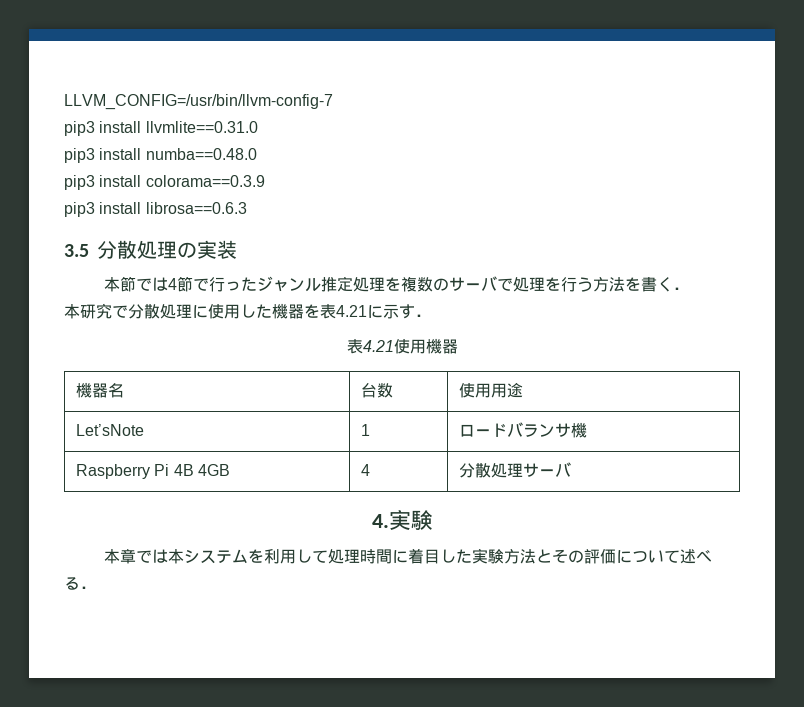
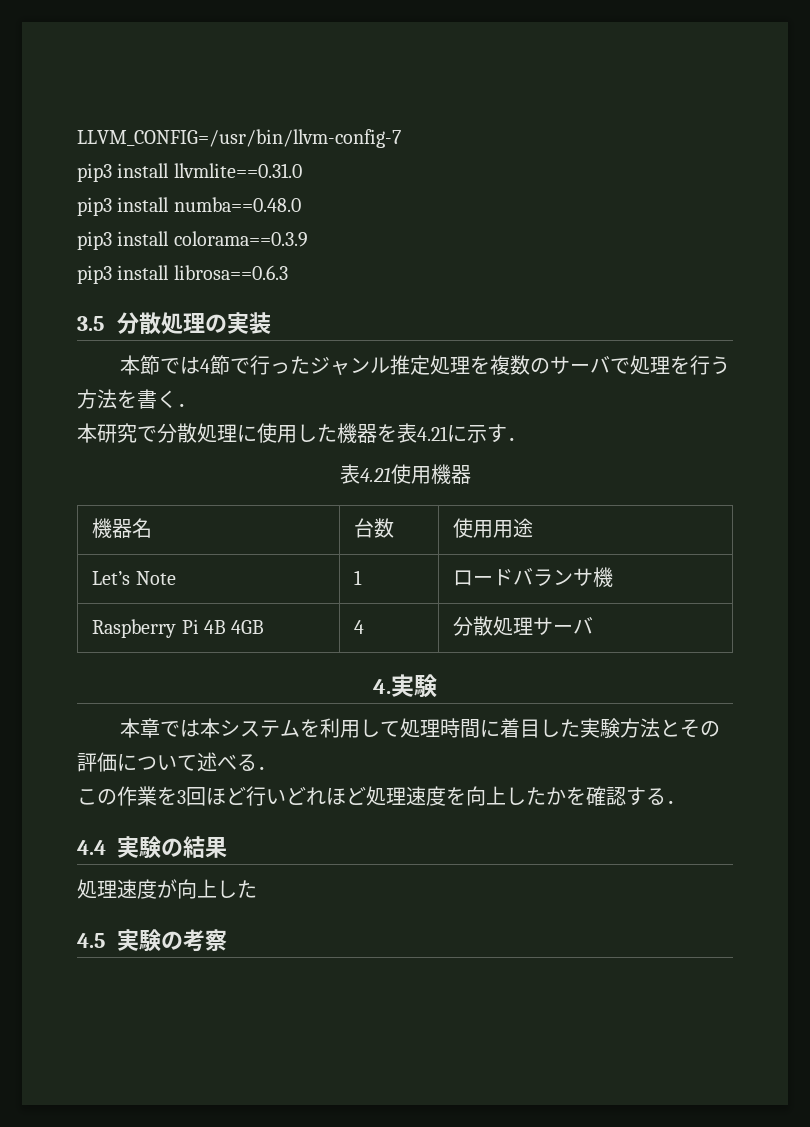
- Let’sNote | 1 | ロードバランサ機
+ Let’s Note | 1 | ロードバランサ機
+ この作業を3回ほど行いどれほど処理速度を向上したかを確認する．
+ 4.4実験の結果
+ 処理速度が向上した
+ 4.5実験の考察

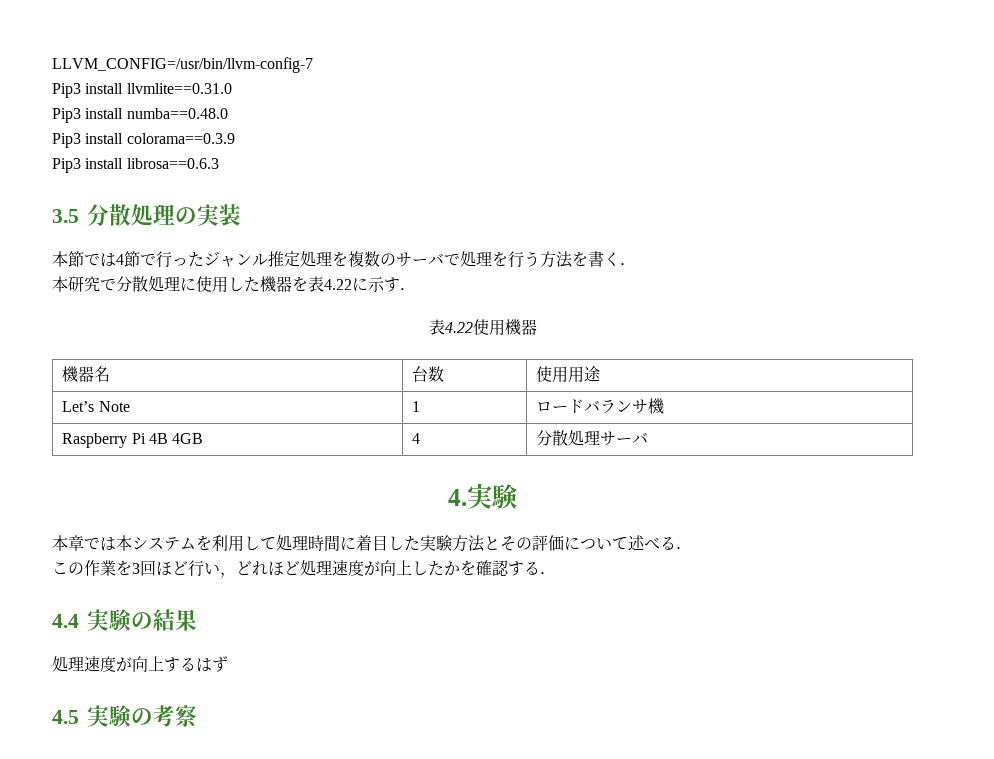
- pip3 install llvmlite==0.31.0
+ Pip3 install llvmlite==0.31.0
- pip3 install numba==0.48.0
+ Pip3 install numba==0.48.0
- pip3 install colorama==0.3.9
+ Pip3 install colorama==0.3.9
- pip3 install librosa==0.6.3
+ Pip3 install librosa==0.6.3
- 本研究で分散処理に使用した機器を表4.21に示す．
+ 本研究で分散処理に使用した機器を表4.22に示す．
- 表4.21使用機器
+ 表4.22使用機器
- この作業を3回ほど行いどれほど処理速度を向上したかを確認する．
+ この作業を3回ほど行い，どれほど処理速度が向上したかを確認する．
- 処理速度が向上した
+ 処理速度が向上するはず

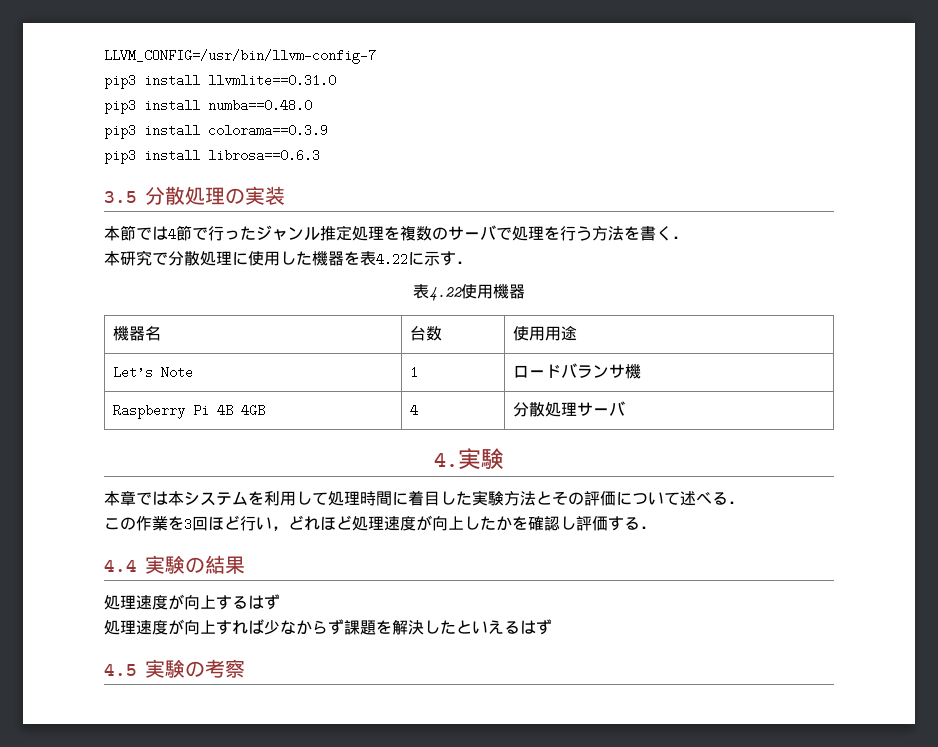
- Pip3 install llvmlite==0.31.0
+ pip3 install llvmlite==0.31.0
- Pip3 install numba==0.48.0
+ pip3 install numba==0.48.0
- Pip3 install colorama==0.3.9
+ pip3 install colorama==0.3.9
- Pip3 install librosa==0.6.3
+ pip3 install librosa==0.6.3
- この作業を3回ほど行い，どれほど処理速度が向上したかを確認する．
+ この作業を3回ほど行い，どれほど処理速度が向上したかを確認し評価する．
+ 処理速度が向上すれば少なからず課題を解決したといえるはず

